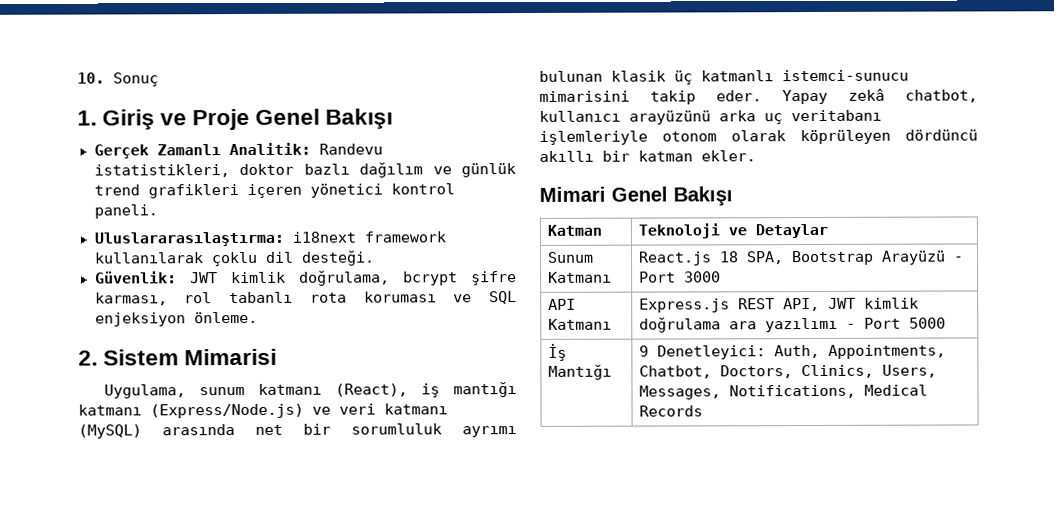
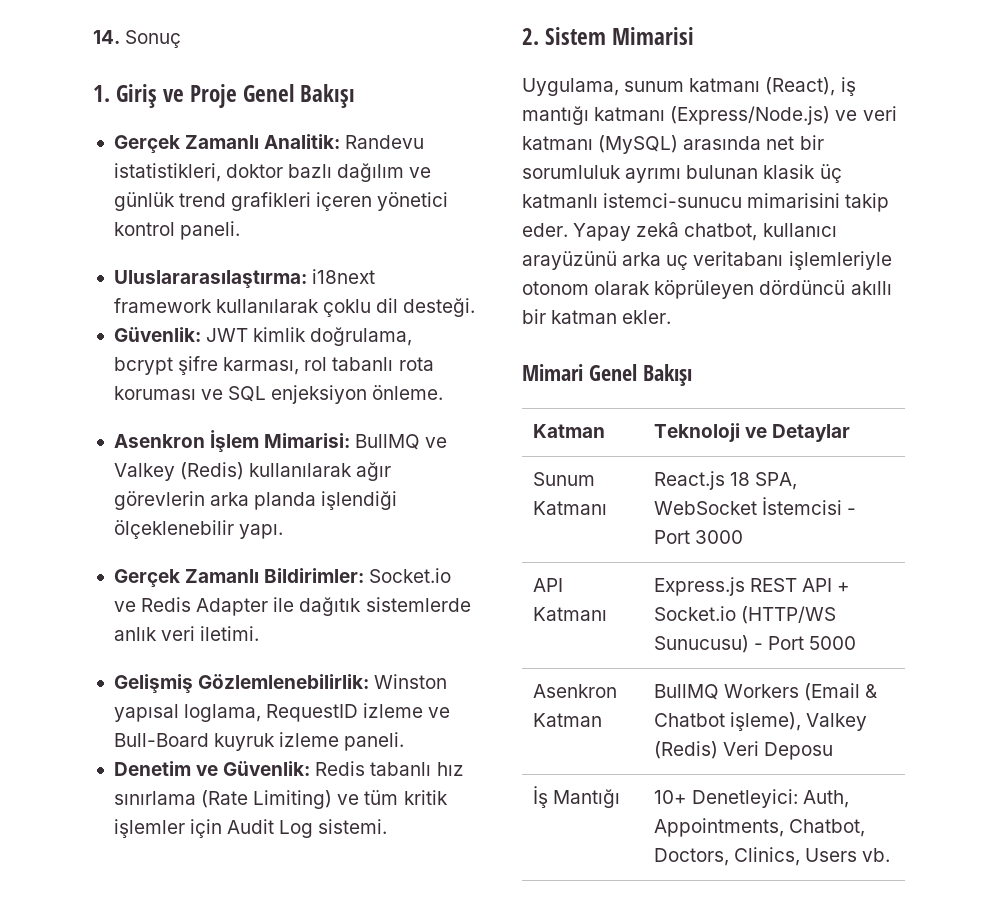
- 10. Sonuç
+ 14. Sonuç
+ Asenkron İşlem Mimarisi: BullMQ ve Valkey (Redis) kullanılarak ağır görevlerin arka planda işlendiği ölçeklenebilir yapı.
+ Gerçek Zamanlı Bildirimler: Socket.io ve Redis Adapter ile dağıtık sistemlerde anlık veri iletimi.
+ Gelişmiş Gözlemlenebilirlik: Winston yapısal loglama, RequestID izleme ve Bull-Board kuyruk izleme paneli.
+ Denetim ve Güvenlik: Redis tabanlı hız sınırlama (Rate Limiting) ve tüm kritik işlemler için Audit Log sistemi.
- Sunum Katmanı | React.js 18 SPA, Bootstrap Arayüzü - Port 3000
+ Sunum Katmanı | React.js 18 SPA, WebSocket İstemcisi - Port 3000
- API Katmanı | Express.js REST API, JWT kimlik doğrulama ara yazılımı - Port 5000
+ API Katmanı | Express.js REST API + Socket.io (HTTP/WS Sunucusu) - Port 5000
+ Asenkron Katman | BullMQ Workers (Email & Chatbot işleme), Valkey (Redis) Veri Deposu
- İş Mantığı | 9 Denetleyici: Auth, Appointments, Chatbot, Doctors, Clinics, Users, Messages, Notifications, Medical Records
+ İş Mantığı | 10+ Denetleyici: Auth, Appointments, Chatbot, Doctors, Clinics, Users vb.

